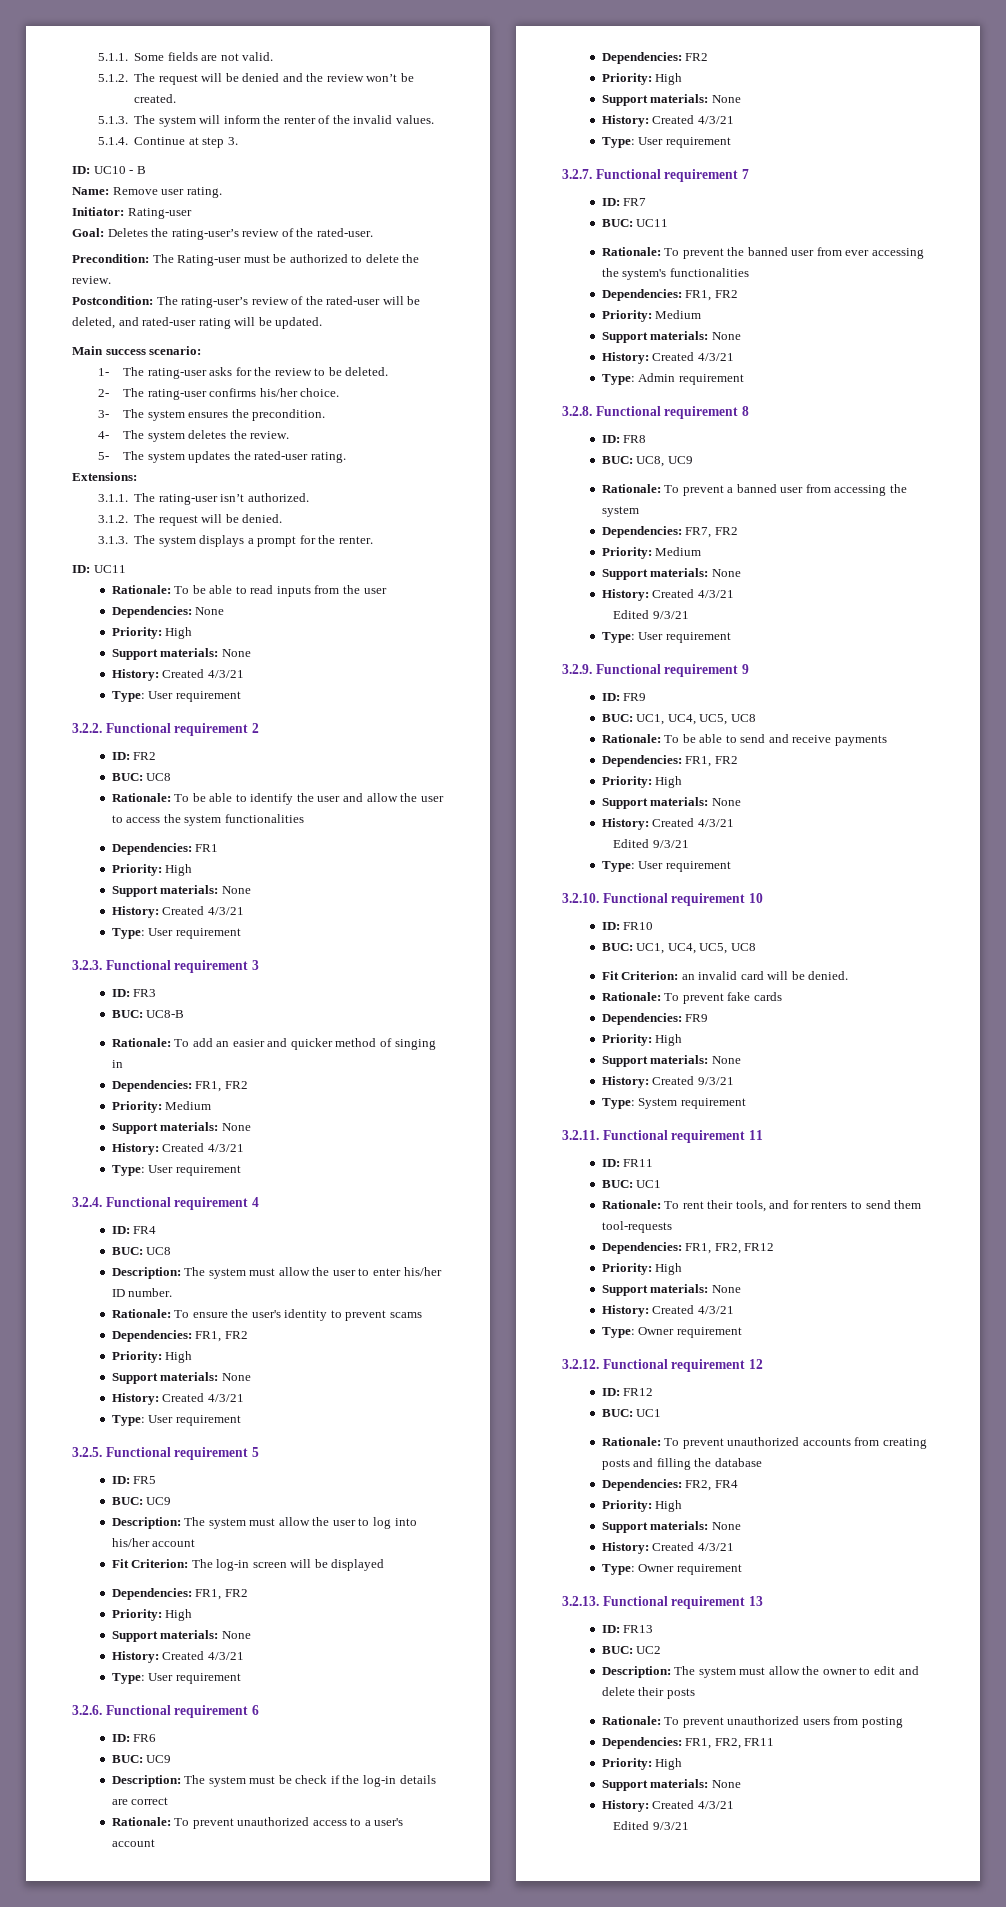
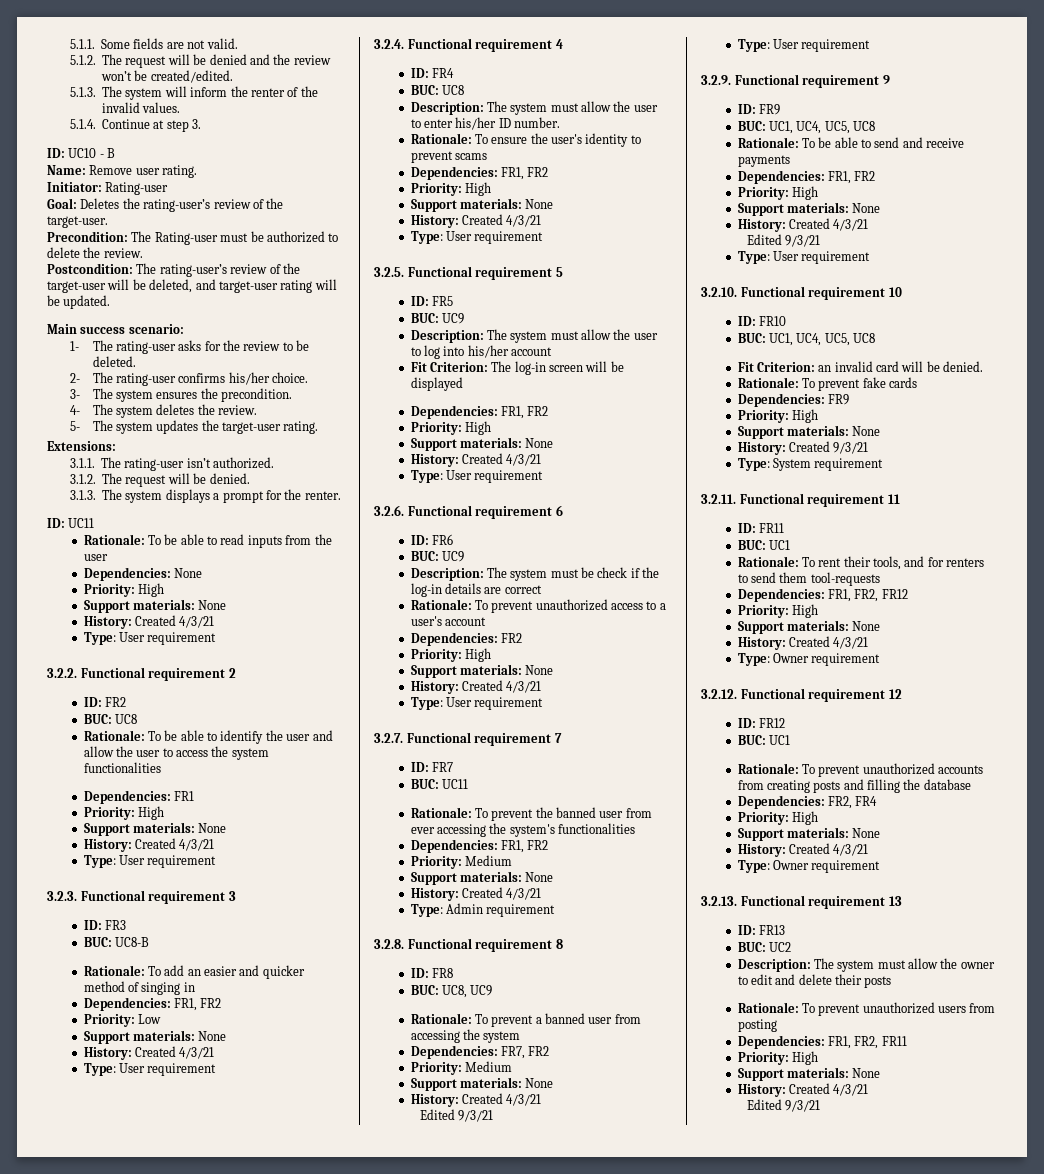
- 5.1.2. The request will be denied and the review won’t be created.
+ 5.1.2. The request will be denied and the review won’t be created/edited.
- Goal: Deletes the rating-user’s review of the rated-user.
+ Goal: Deletes the rating-user’s review of the target-user.
- Postcondition: The rating-user’s review of the rated-user will be deleted, and rated-user rating will be updated.
+ Postcondition: The rating-user’s review of the target-user will be deleted, and target-user rating will be updated.
- 5- The system updates the rated-user rating.
+ 5- The system updates the target-user rating.
  Rationale: To add an easier and quicker method of singing in
  Dependencies: FR1, FR2
- Priority: Medium
+ Priority: Low

